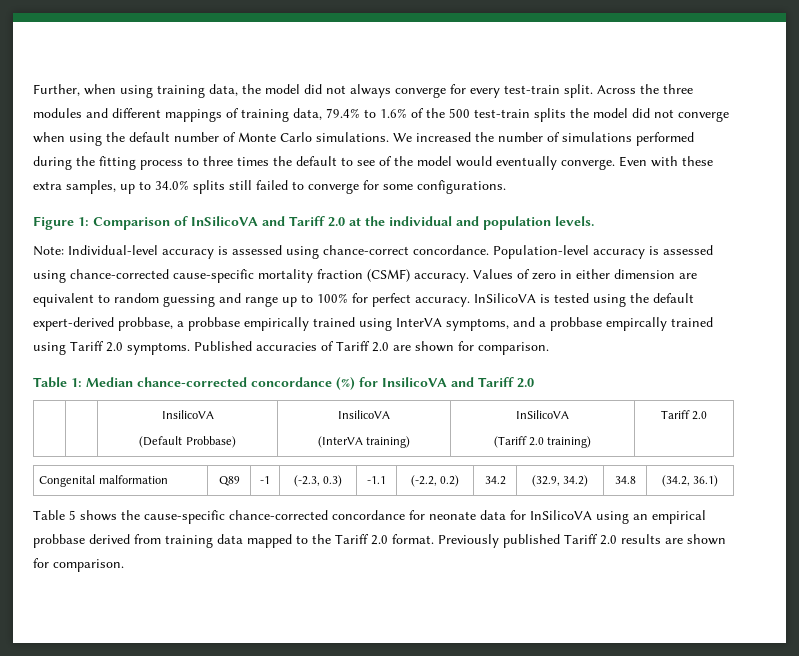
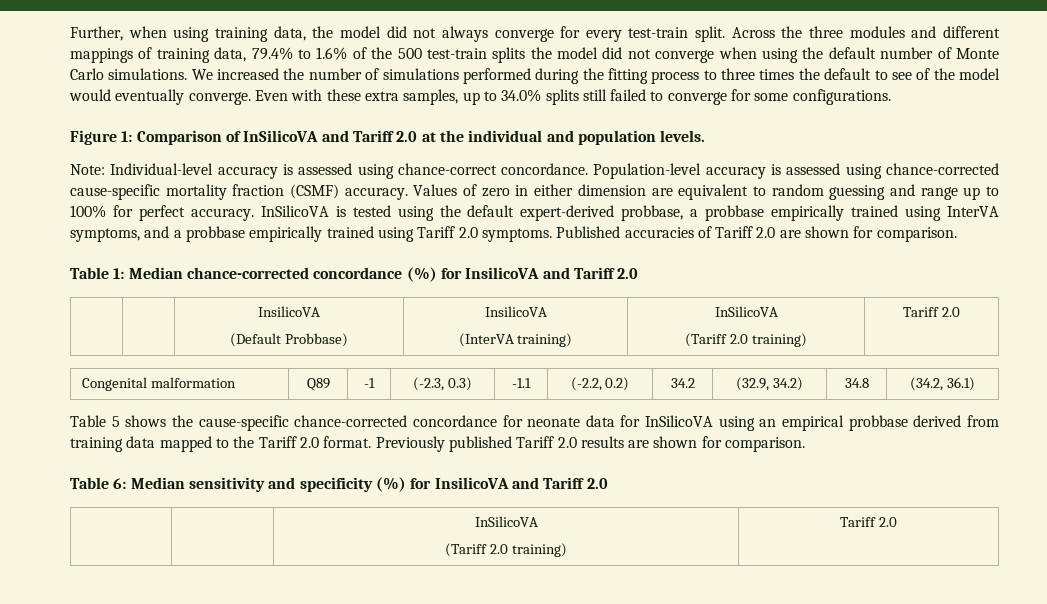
- InSilicoVA is tested using the default expert-derived probbase, a probbase empirically trained using InterVA symptoms, and a probbase empircally trained using Tariff 2.0 symptoms.
+ InSilicoVA is tested using the default expert-derived probbase, a probbase empirically trained using InterVA symptoms, and a probbase empirically trained using Tariff 2.0 symptoms.
+ Table 6: Median sensitivity and specificity (%) for InsilicoVA and Tariff 2.0
+ | | InSilicoVA
+ (Tariff 2.0 training) | Tariff 2.0

